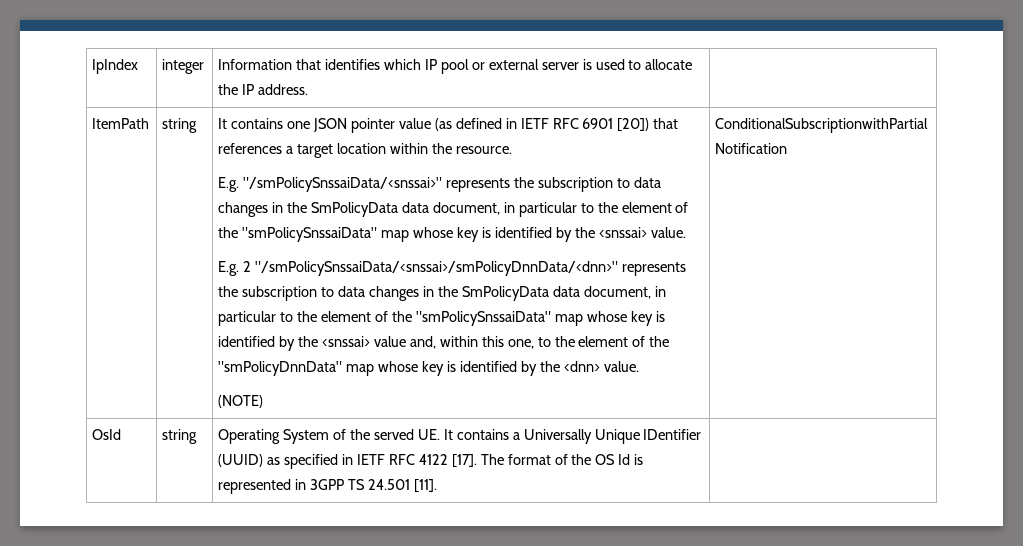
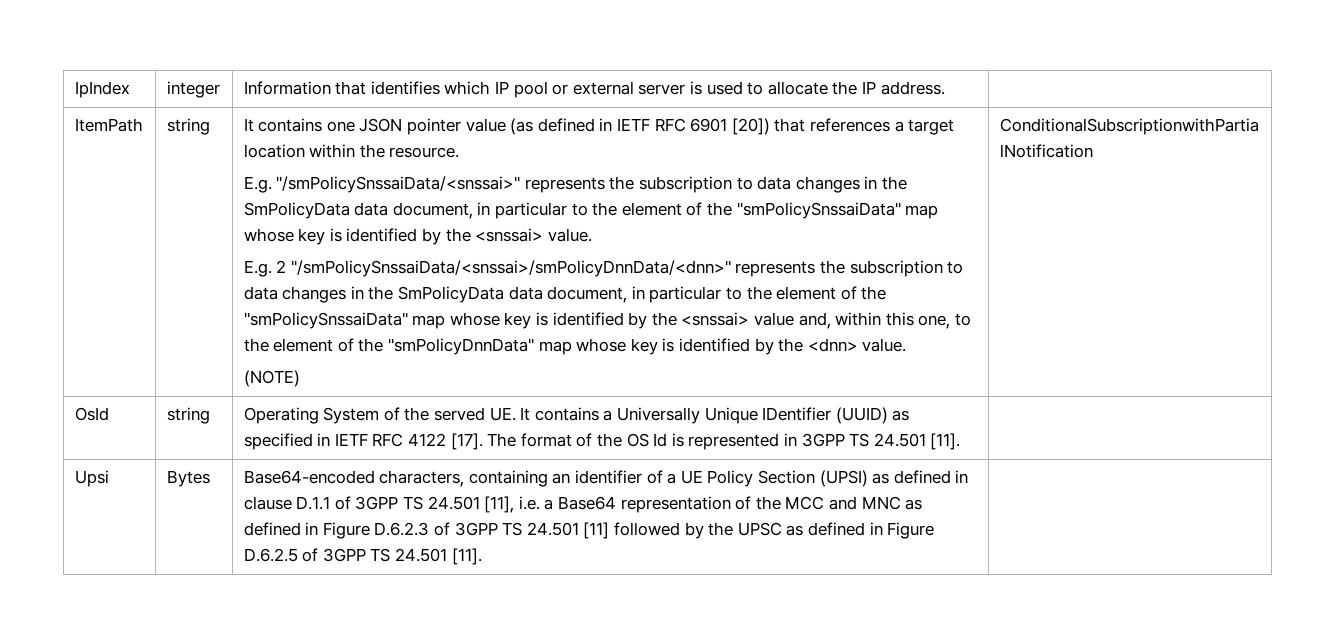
+ Upsi | Bytes | Base64-encoded characters, containing an identifier of a UE Policy Section (UPSI) as defined in clause D.1.1 of 3GPP TS 24.501 [11], i.e. a Base64 representation of the MCC and MNC as defined in Figure D.6.2.3 of 3GPP TS 24.501 [11] followed by the UPSC as defined in Figure D.6.2.5 of 3GPP TS 24.501 [11].

